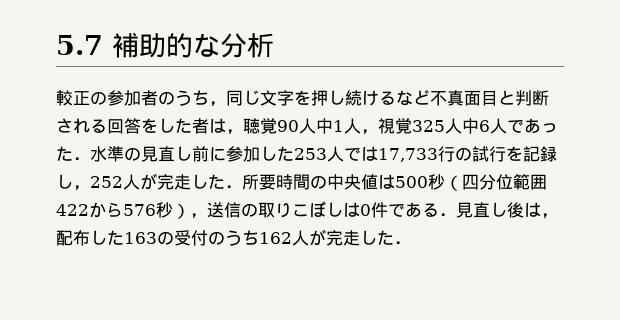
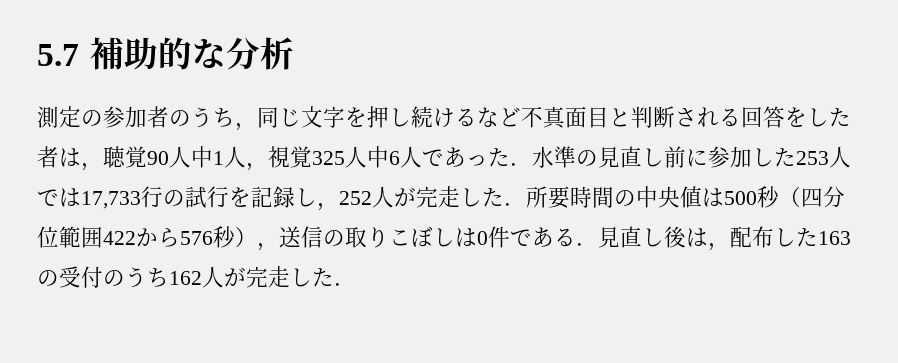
- 較正の参加者のうち，同じ文字を押し続けるなど不真面目と判断される回答をした者は，聴覚90人中1人，視覚325人中6人であった．水準の見直し前に参加した253人では17,733行の試行を記録し，252人が完走した．所要時間の中央値は500秒（四分位範囲422から576秒），送信の取りこぼしは0件である．見直し後は，配布した163の受付のうち162人が完走した．
+ 測定の参加者のうち，同じ文字を押し続けるなど不真面目と判断される回答をした者は，聴覚90人中1人，視覚325人中6人であった．水準の見直し前に参加した253人では17,733行の試行を記録し，252人が完走した．所要時間の中央値は500秒（四分位範囲422から576秒），送信の取りこぼしは0件である．見直し後は，配布した163の受付のうち162人が完走した．

